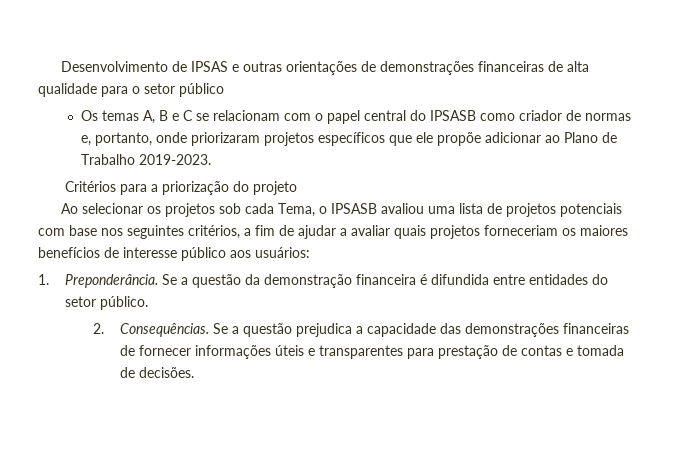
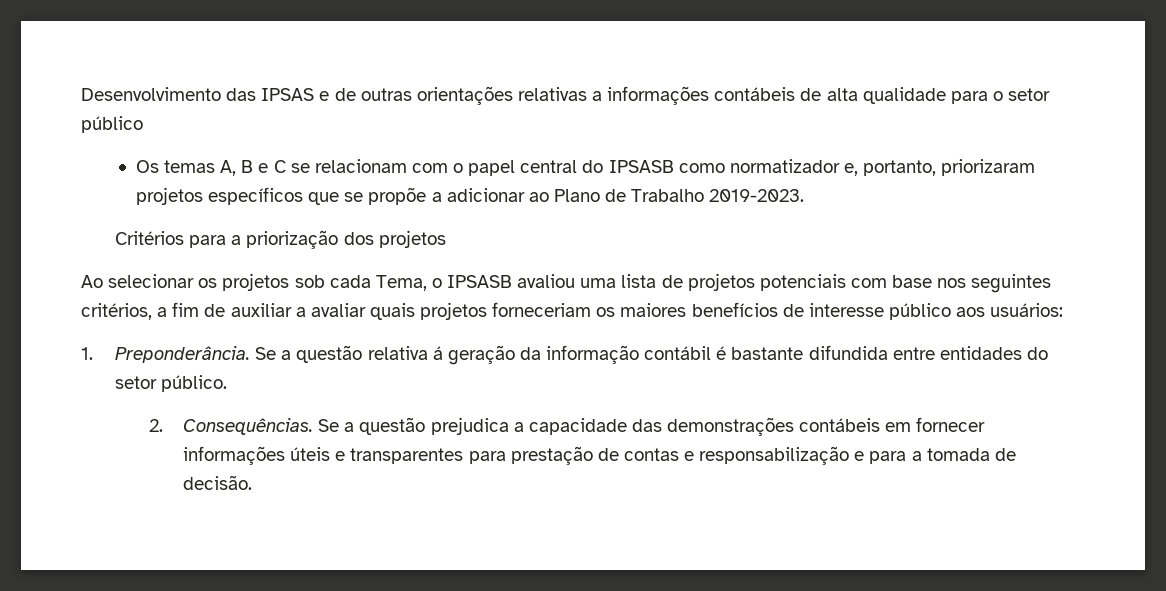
- Desenvolvimento de IPSAS e outras orientações de demonstrações financeiras de alta qualidade para o setor público
+ Desenvolvimento das IPSAS e de outras orientações relativas a informações contábeis de alta qualidade para o setor público
- Os temas A, B e C se relacionam com o papel central do IPSASB como criador de normas e, portanto, onde priorizaram projetos específicos que ele propõe adicionar ao Plano de Trabalho 2019-2023.
+ Os temas A, B e C se relacionam com o papel central do IPSASB como normatizador e, portanto, priorizaram projetos específicos que se propõe a adicionar ao Plano de Trabalho 2019-2023.
- Critérios para a priorização do projeto
+ Critérios para a priorização dos projetos
- Ao selecionar os projetos sob cada Tema, o IPSASB avaliou uma lista de projetos potenciais com base nos seguintes critérios, a fim de ajudar a avaliar quais projetos forneceriam os maiores benefícios de interesse público aos usuários:
+ Ao selecionar os projetos sob cada Tema, o IPSASB avaliou uma lista de projetos potenciais com base nos seguintes critérios, a fim de auxiliar a avaliar quais projetos forneceriam os maiores benefícios de interesse público aos usuários:
- Se a questão da demonstração financeira é difundida entre entidades do setor público.
+ Se a questão relativa á geração da informação contábil é bastante difundida entre entidades do setor público.
- Se a questão prejudica a capacidade das demonstrações financeiras de fornecer informações úteis e transparentes para prestação de contas e tomada de decisões.
+ Se a questão prejudica a capacidade das demonstrações contábeis em fornecer informações úteis e transparentes para prestação de contas e responsabilização e para a tomada de decisão.

